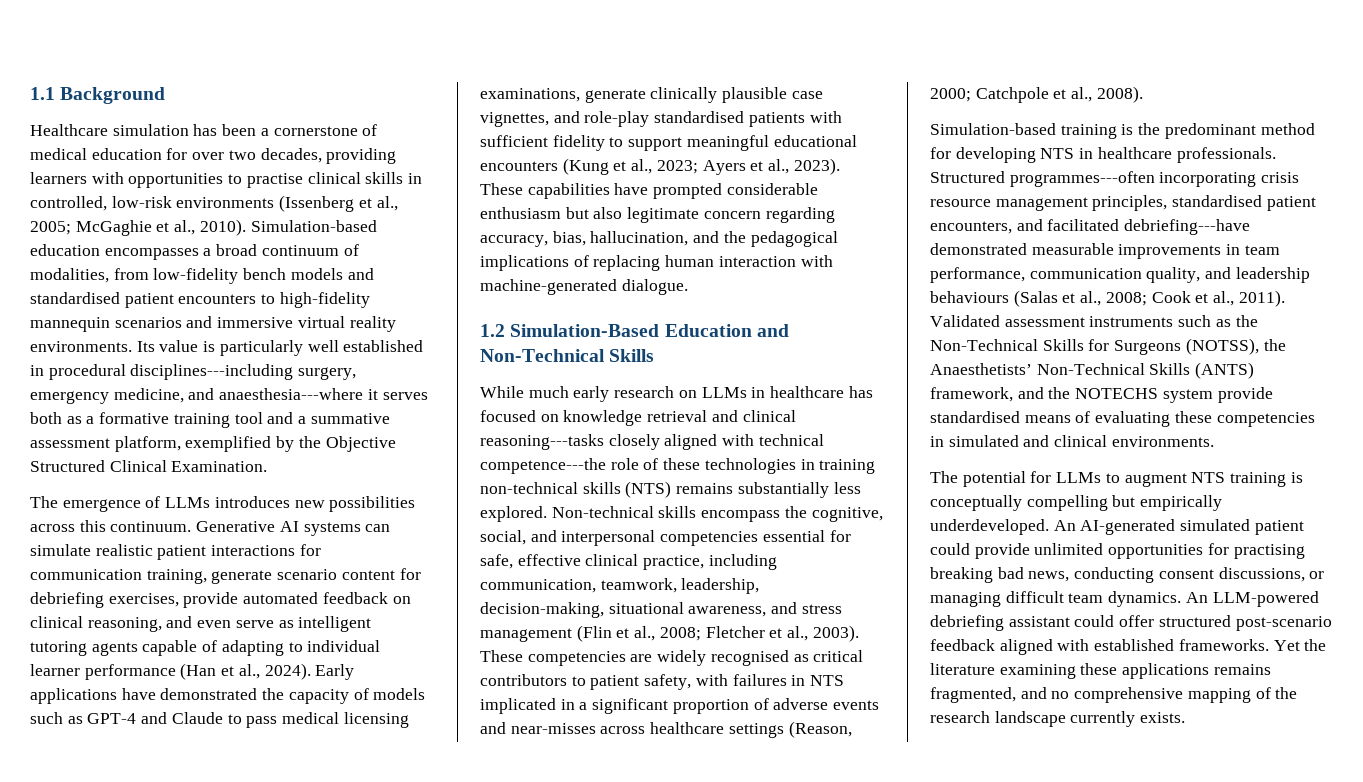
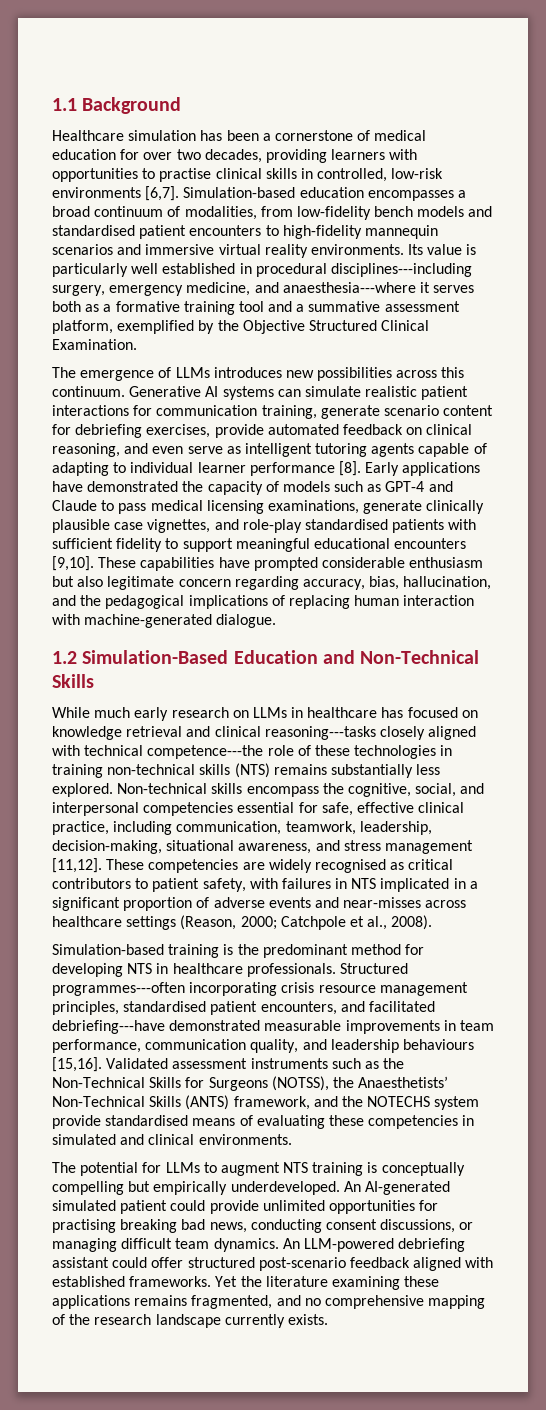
- Healthcare simulation has been a cornerstone of medical education for over two decades, providing learners with opportunities to practise clinical skills in controlled, low-risk environments (Issenberg et al., 2005; McGaghie et al., 2010).
+ Healthcare simulation has been a cornerstone of medical education for over two decades, providing learners with opportunities to practise clinical skills in controlled, low-risk environments [6,7].
- Generative AI systems can simulate realistic patient interactions for communication training, generate scenario content for debriefing exercises, provide automated feedback on clinical reasoning, and even serve as intelligent tutoring agents capable of adapting to individual learner performance (Han et al., 2024).
+ Generative AI systems can simulate realistic patient interactions for communication training, generate scenario content for debriefing exercises, provide automated feedback on clinical reasoning, and even serve as intelligent tutoring agents capable of adapting to individual learner performance [8].
- Early applications have demonstrated the capacity of models such as GPT-4 and Claude to pass medical licensing examinations, generate clinically plausible case vignettes, and role-play standardised patients with sufficient fidelity to support meaningful educational encounters (Kung et al., 2023; Ayers et al., 2023).
+ Early applications have demonstrated the capacity of models such as GPT-4 and Claude to pass medical licensing examinations, generate clinically plausible case vignettes, and role-play standardised patients with sufficient fidelity to support meaningful educational encounters [9,10].
- Non-technical skills encompass the cognitive, social, and interpersonal competencies essential for safe, effective clinical practice, including communication, teamwork, leadership, decision-making, situational awareness, and stress management (Flin et al., 2008; Fletcher et al., 2003).
+ Non-technical skills encompass the cognitive, social, and interpersonal competencies essential for safe, effective clinical practice, including communication, teamwork, leadership, decision-making, situational awareness, and stress management [11,12].
- Structured programmes---often incorporating crisis resource management principles, standardised patient encounters, and facilitated debriefing---have demonstrated measurable improvements in team performance, communication quality, and leadership behaviours (Salas et al., 2008; Cook et al., 2011).
+ Structured programmes---often incorporating crisis resource management principles, standardised patient encounters, and facilitated debriefing---have demonstrated measurable improvements in team performance, communication quality, and leadership behaviours [15,16].

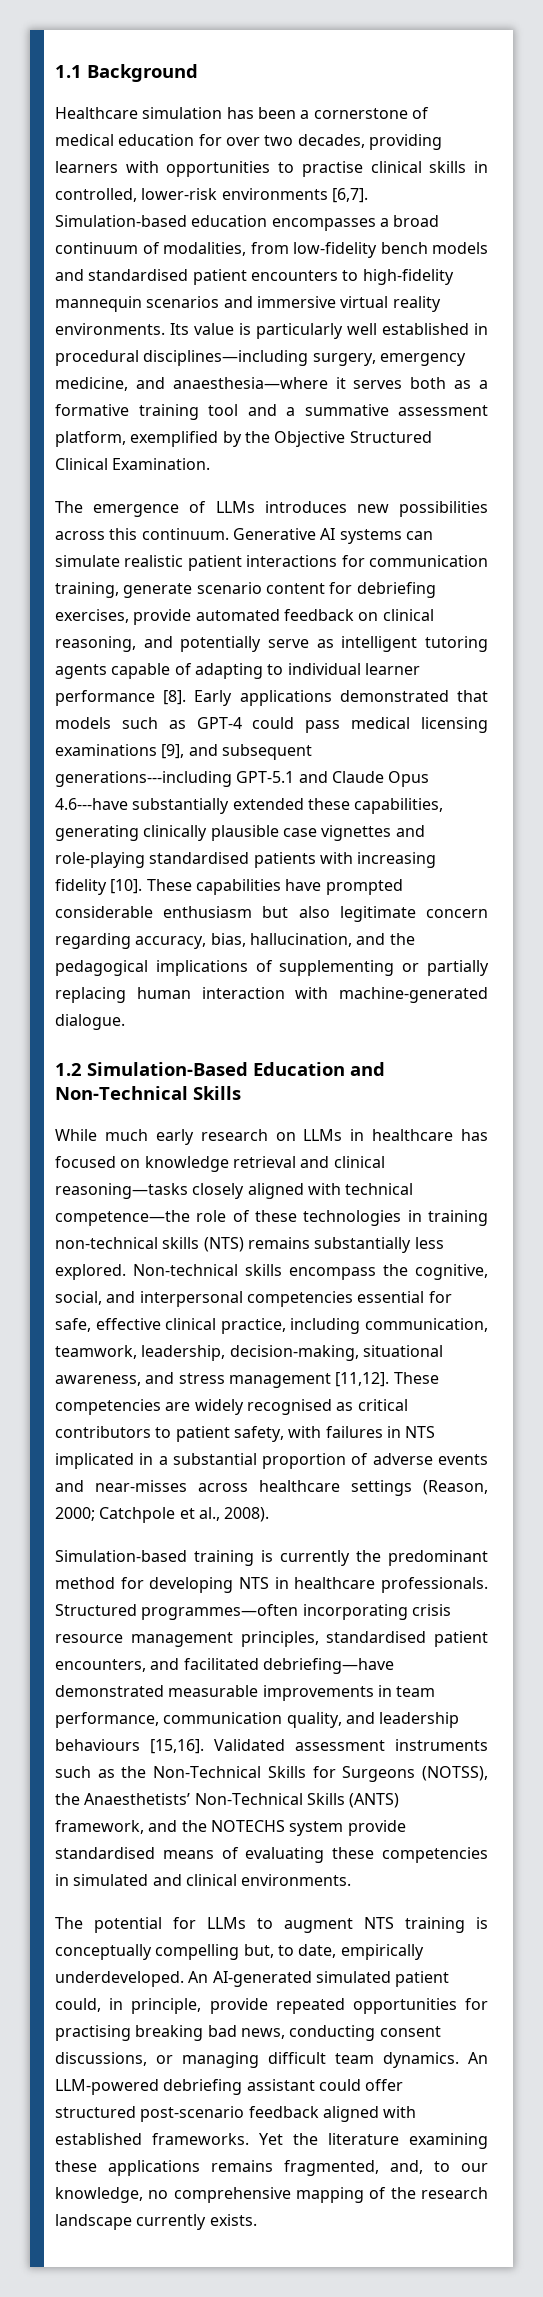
- Healthcare simulation has been a cornerstone of medical education for over two decades, providing learners with opportunities to practise clinical skills in controlled, low-risk environments [6,7].
+ Healthcare simulation has been a cornerstone of medical education for over two decades, providing learners with opportunities to practise clinical skills in controlled, lower-risk environments [6,7].
- Its value is particularly well established in procedural disciplines---including surgery, emergency medicine, and anaesthesia---where it serves both as a formative training tool and a summative assessment platform, exemplified by the Objective Structured Clinical Examination.
+ Its value is particularly well established in procedural disciplines—including surgery, emergency medicine, and anaesthesia—where it serves both as a formative training tool and a summative assessment platform, exemplified by the Objective Structured Clinical Examination.
- Generative AI systems can simulate realistic patient interactions for communication training, generate scenario content for debriefing exercises, provide automated feedback on clinical reasoning, and even serve as intelligent tutoring agents capable of adapting to individual learner performance [8].
+ Generative AI systems can simulate realistic patient interactions for communication training, generate scenario content for debriefing exercises, provide automated feedback on clinical reasoning, and potentially serve as intelligent tutoring agents capable of adapting to individual learner performance [8].
- Early applications have demonstrated the capacity of models such as GPT-4 and Claude to pass medical licensing examinations, generate clinically plausible case vignettes, and role-play standardised patients with sufficient fidelity to support meaningful educational encounters [9,10].
+ Early applications demonstrated that models such as GPT-4 could pass medical licensing examinations [9], and subsequent generations---including GPT-5.1 and Claude Opus 4.6---have substantially extended these capabilities, generating clinically plausible case vignettes and role-playing standardised patients with increasing fidelity [10].
- These capabilities have prompted considerable enthusiasm but also legitimate concern regarding accuracy, bias, hallucination, and the pedagogical implications of replacing human interaction with machine-generated dialogue.
+ These capabilities have prompted considerable enthusiasm but also legitimate concern regarding accuracy, bias, hallucination, and the pedagogical implications of supplementing or partially replacing human interaction with machine-generated dialogue.
- While much early research on LLMs in healthcare has focused on knowledge retrieval and clinical reasoning---tasks closely aligned with technical competence---the role of these technologies in training non-technical skills (NTS) remains substantially less explored.
+ While much early research on LLMs in healthcare has focused on knowledge retrieval and clinical reasoning—tasks closely aligned with technical competence—the role of these technologies in training non-technical skills (NTS) remains substantially less explored.
- These competencies are widely recognised as critical contributors to patient safety, with failures in NTS implicated in a significant proportion of adverse events and near-misses across healthcare settings (Reason, 2000; Catchpole et al., 2008).
+ These competencies are widely recognised as critical contributors to patient safety, with failures in NTS implicated in a substantial proportion of adverse events and near-misses across healthcare settings (Reason, 2000; Catchpole et al., 2008).
- Simulation-based training is the predominant method for developing NTS in healthcare professionals.
+ Simulation-based training is currently the predominant method for developing NTS in healthcare professionals.
- Structured programmes---often incorporating crisis resource management principles, standardised patient encounters, and facilitated debriefing---have demonstrated measurable improvements in team performance, communication quality, and leadership behaviours [15,16].
+ Structured programmes—often incorporating crisis resource management principles, standardised patient encounters, and facilitated debriefing—have demonstrated measurable improvements in team performance, communication quality, and leadership behaviours [15,16].
- The potential for LLMs to augment NTS training is conceptually compelling but empirically underdeveloped.
+ The potential for LLMs to augment NTS training is conceptually compelling but, to date, empirically underdeveloped.
- An AI-generated simulated patient could provide unlimited opportunities for practising breaking bad news, conducting consent discussions, or managing difficult team dynamics.
+ An AI-generated simulated patient could, in principle, provide repeated opportunities for practising breaking bad news, conducting consent discussions, or managing difficult team dynamics.
- Yet the literature examining these applications remains fragmented, and no comprehensive mapping of the research landscape currently exists.
+ Yet the literature examining these applications remains fragmented, and, to our knowledge, no comprehensive mapping of the research landscape currently exists.

